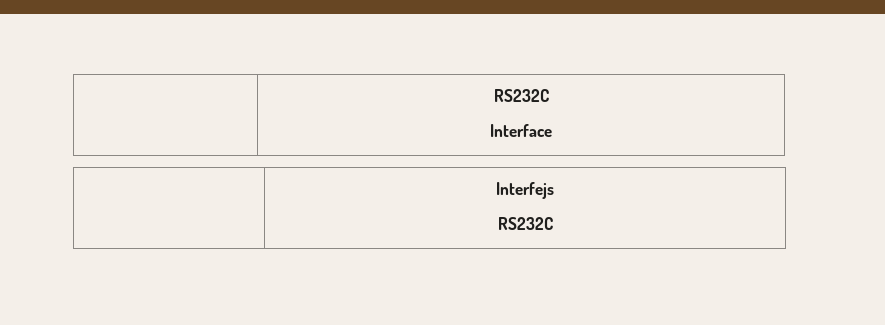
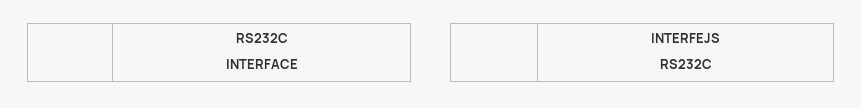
  | RS232C
- Interface
- | Interfejs
+ INTERFACE
+ | INTERFEJS

